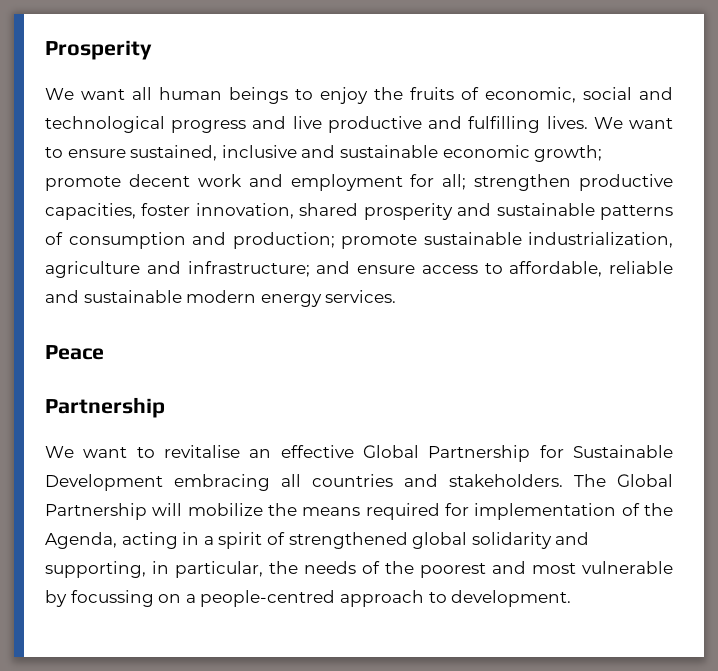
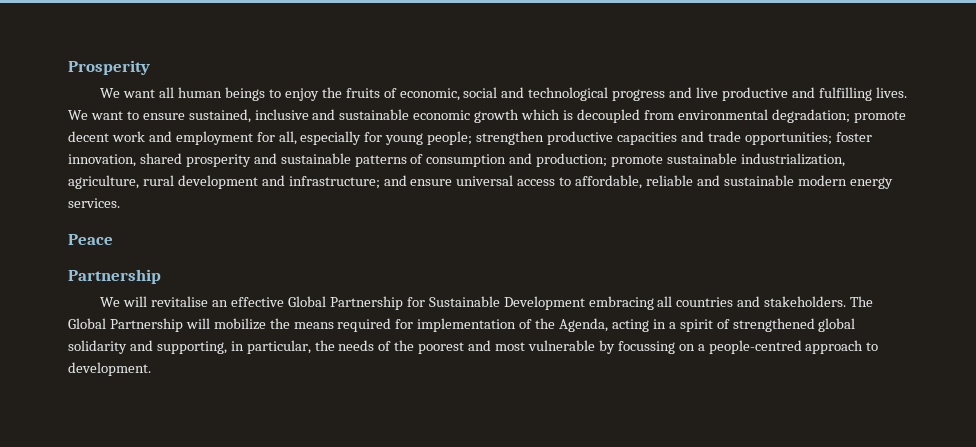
- We want to ensure sustained, inclusive and sustainable economic growth; promote decent work and employment for all; strengthen productive capacities, foster innovation, shared prosperity and sustainable patterns of consumption and production; promote sustainable industrialization, agriculture and infrastructure; and ensure access to affordable, reliable and sustainable modern energy services.
+ We want to ensure sustained, inclusive and sustainable economic growth which is decoupled from environmental degradation; promote decent work and employment for all, especially for young people; strengthen productive capacities and trade opportunities; foster innovation, shared prosperity and sustainable patterns of consumption and production; promote sustainable industrialization, agriculture, rural development and infrastructure; and ensure universal access to affordable, reliable and sustainable modern energy services.
- We want to revitalise an effective Global Partnership for Sustainable Development embracing all countries and stakeholders.
+ We will revitalise an effective Global Partnership for Sustainable Development embracing all countries and stakeholders.

